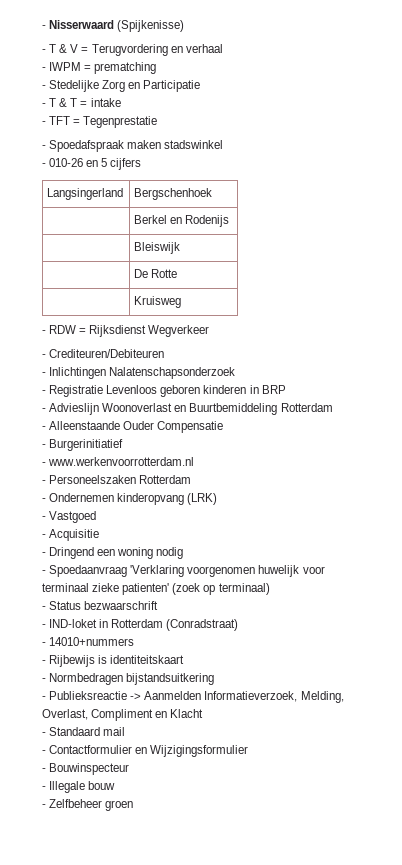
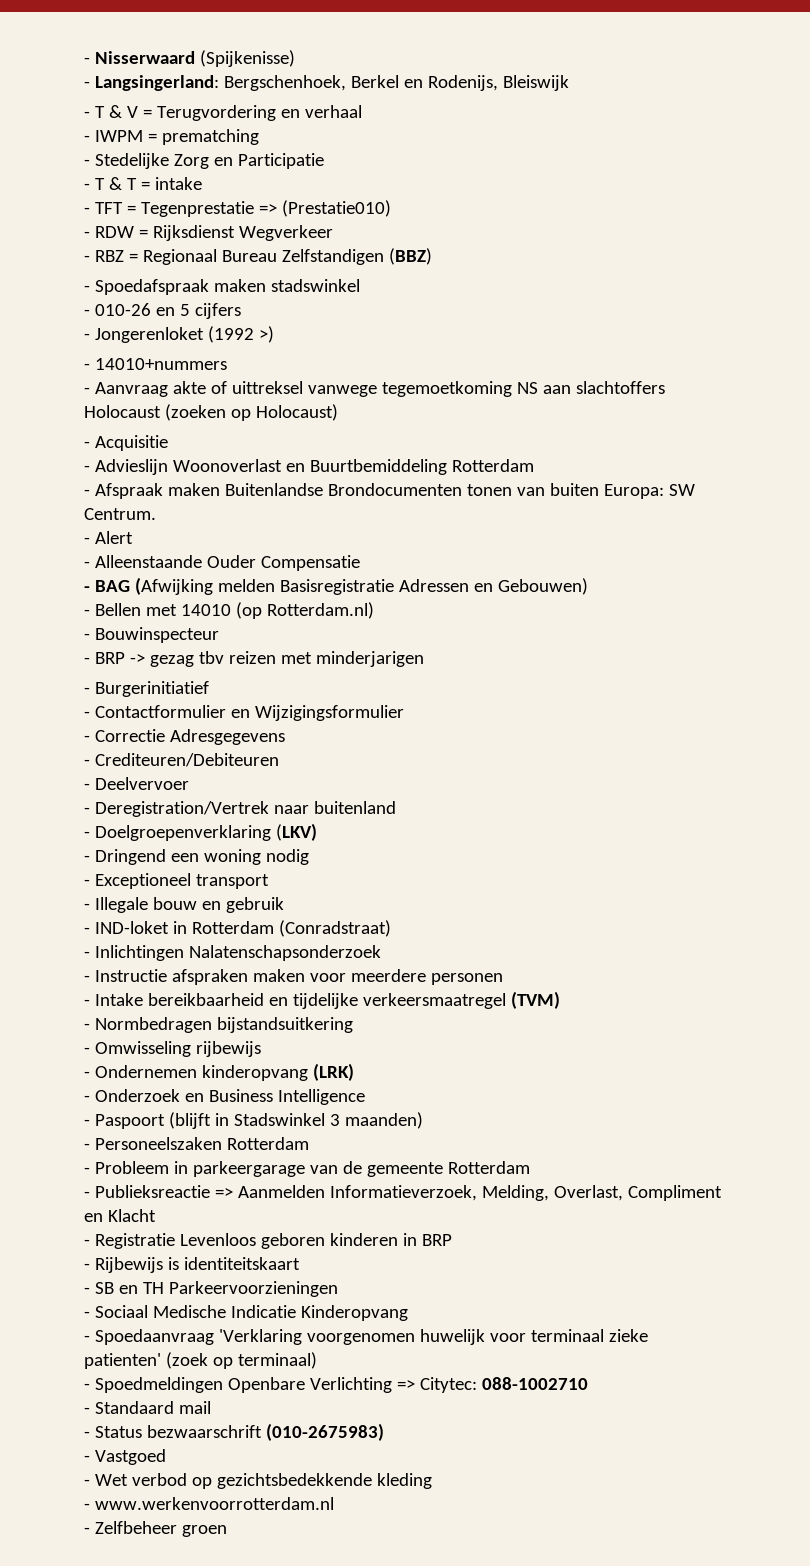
+ - Langsingerland: Bergschenhoek, Berkel en Rodenijs, Bleiswijk
- - TFT = Tegenprestatie
+ - TFT = Tegenprestatie => (Prestatie010)
+ - RDW = Rijksdienst Wegverkeer
+ - RBZ = Regionaal Bureau Zelfstandigen (BBZ)
- Langsingerland | Bergschenhoek
- | Berkel en Rodenijs
- | Bleiswijk
- | De Rotte
- | Kruisweg
- - RDW = Rijksdienst Wegverkeer
+ - Jongerenloket (1992 >)
+ - 14010+nummers
+ - Aanvraag akte of uittreksel vanwege tegemoetkoming NS aan slachtoffers Holocaust (zoeken op Holocaust)
+ - Acquisitie
+ - Advieslijn Woonoverlast en Buurtbemiddeling Rotterdam
+ - Afspraak maken Buitenlandse Brondocumenten tonen van buiten Europa: SW Centrum.
+ - Alert
+ - Alleenstaande Ouder Compensatie
+ - BAG (Afwijking melden Basisregistratie Adressen en Gebouwen)
+ - Bellen met 14010 (op Rotterdam.nl)
+ - Bouwinspecteur
+ - BRP -> gezag tbv reizen met minderjarigen
+ - Burgerinitiatief
+ - Contactformulier en Wijzigingsformulier
+ - Correctie Adresgegevens
  - Crediteuren/Debiteuren
+ - Deelvervoer
+ - Deregistration/Vertrek naar buitenland
+ - Doelgroepenverklaring (LKV)
+ - Dringend een woning nodig
+ - Exceptioneel transport
+ - Illegale bouw en gebruik
+ - IND-loket in Rotterdam (Conradstraat)
  - Inlichtingen Nalatenschapsonderzoek
+ - Instructie afspraken maken voor meerdere personen
+ - Intake bereikbaarheid en tijdelijke verkeersmaatregel (TVM)
+ - Normbedragen bijstandsuitkering
+ - Omwisseling rijbewijs
+ - Ondernemen kinderopvang (LRK)
+ - Onderzoek en Business Intelligence
+ - Paspoort (blijft in Stadswinkel 3 maanden)
+ - Personeelszaken Rotterdam
+ - Probleem in parkeergarage van de gemeente Rotterdam
+ - Publieksreactie => Aanmelden Informatieverzoek, Melding, Overlast, Compliment en Klacht
- - Advieslijn Woonoverlast en Buurtbemiddeling Rotterdam
- - Alleenstaande Ouder Compensatie
- - Burgerinitiatief
- - www.werkenvoorrotterdam.nl
- - Personeelszaken Rotterdam
- - Ondernemen kinderopvang (LRK)
- - Vastgoed
- - Acquisitie
- - Dringend een woning nodig
+ - Rijbewijs is identiteitskaart
+ - SB en TH Parkeervoorzieningen
+ - Sociaal Medische Indicatie Kinderopvang
- - Status bezwaarschrift
- - IND-loket in Rotterdam (Conradstraat)
- - 14010+nummers
- - Rijbewijs is identiteitskaart
- - Normbedragen bijstandsuitkering
- - Publieksreactie -> Aanmelden Informatieverzoek, Melding, Overlast, Compliment en Klacht
+ - Spoedmeldingen Openbare Verlichting => Citytec: 088-1002710
- - Contactformulier en Wijzigingsformulier
- - Bouwinspecteur
- - Illegale bouw
+ - Status bezwaarschrift (010-2675983)
+ - Vastgoed
+ - Wet verbod op gezichtsbedekkende kleding
+ - www.werkenvoorrotterdam.nl

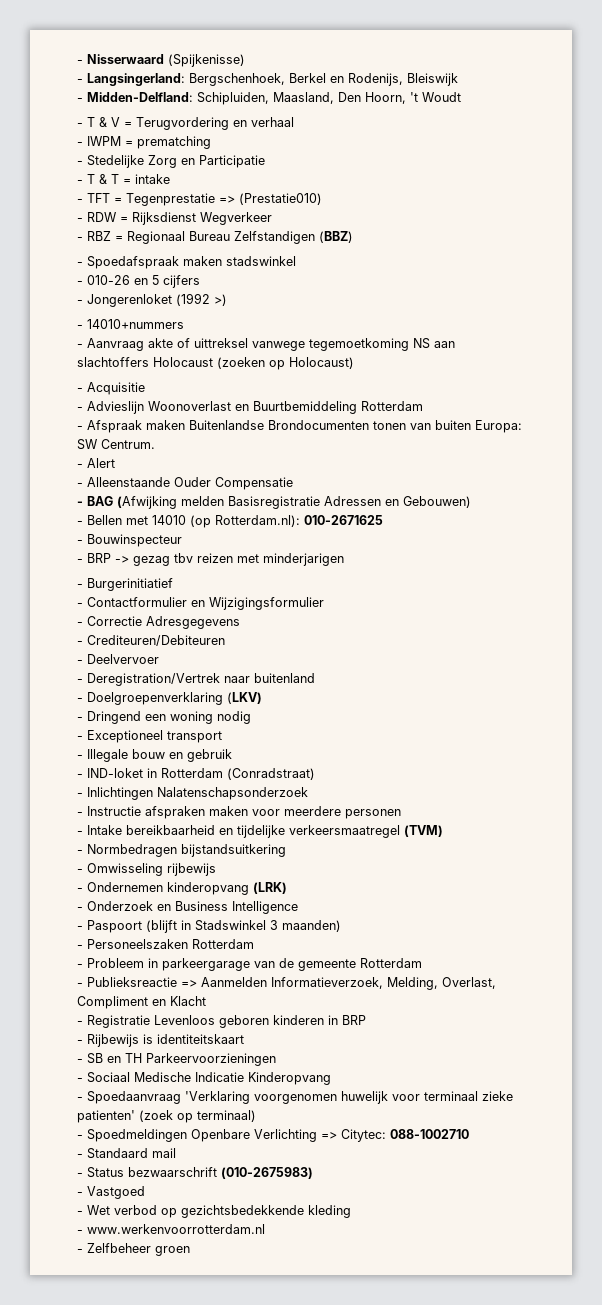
+ - Midden-Delfland: Schipluiden, Maasland, Den Hoorn, 't Woudt
- - Bellen met 14010 (op Rotterdam.nl)
+ - Bellen met 14010 (op Rotterdam.nl): 010-2671625

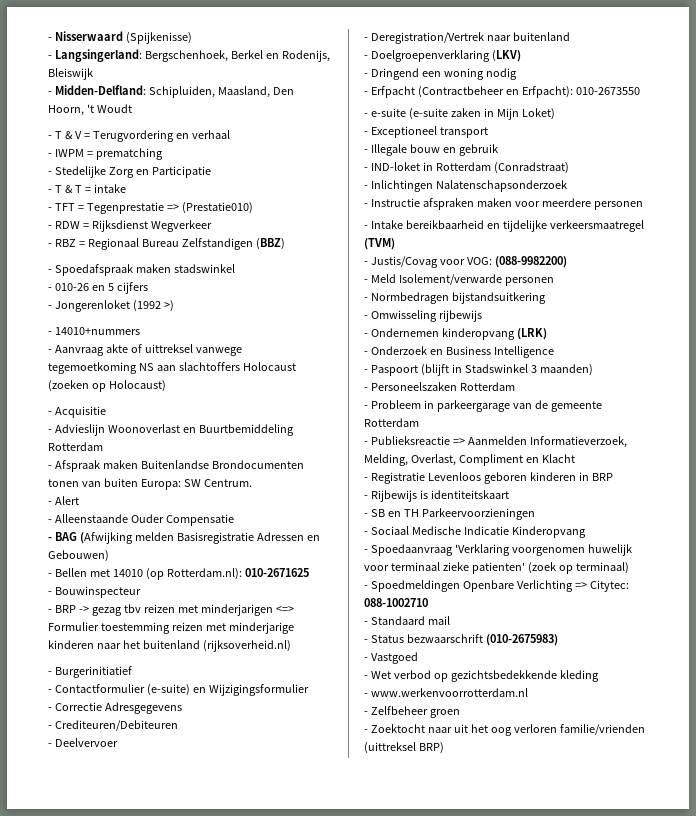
- - BRP -> gezag tbv reizen met minderjarigen
+ - BRP -> gezag tbv reizen met minderjarigen <=> Formulier toestemming reizen met minderjarige kinderen naar het buitenland (rijksoverheid.nl)
- - Contactformulier en Wijzigingsformulier
+ - Contactformulier (e-suite) en Wijzigingsformulier
+ - Erfpacht (Contractbeheer en Erfpacht): 010-2673550
+ - e-suite (e-suite zaken in Mijn Loket)
+ - Justis/Covag voor VOG: (088-9982200)
+ - Meld Isolement/verwarde personen
+ - Zoektocht naar uit het oog verloren familie/vrienden (uittreksel BRP)

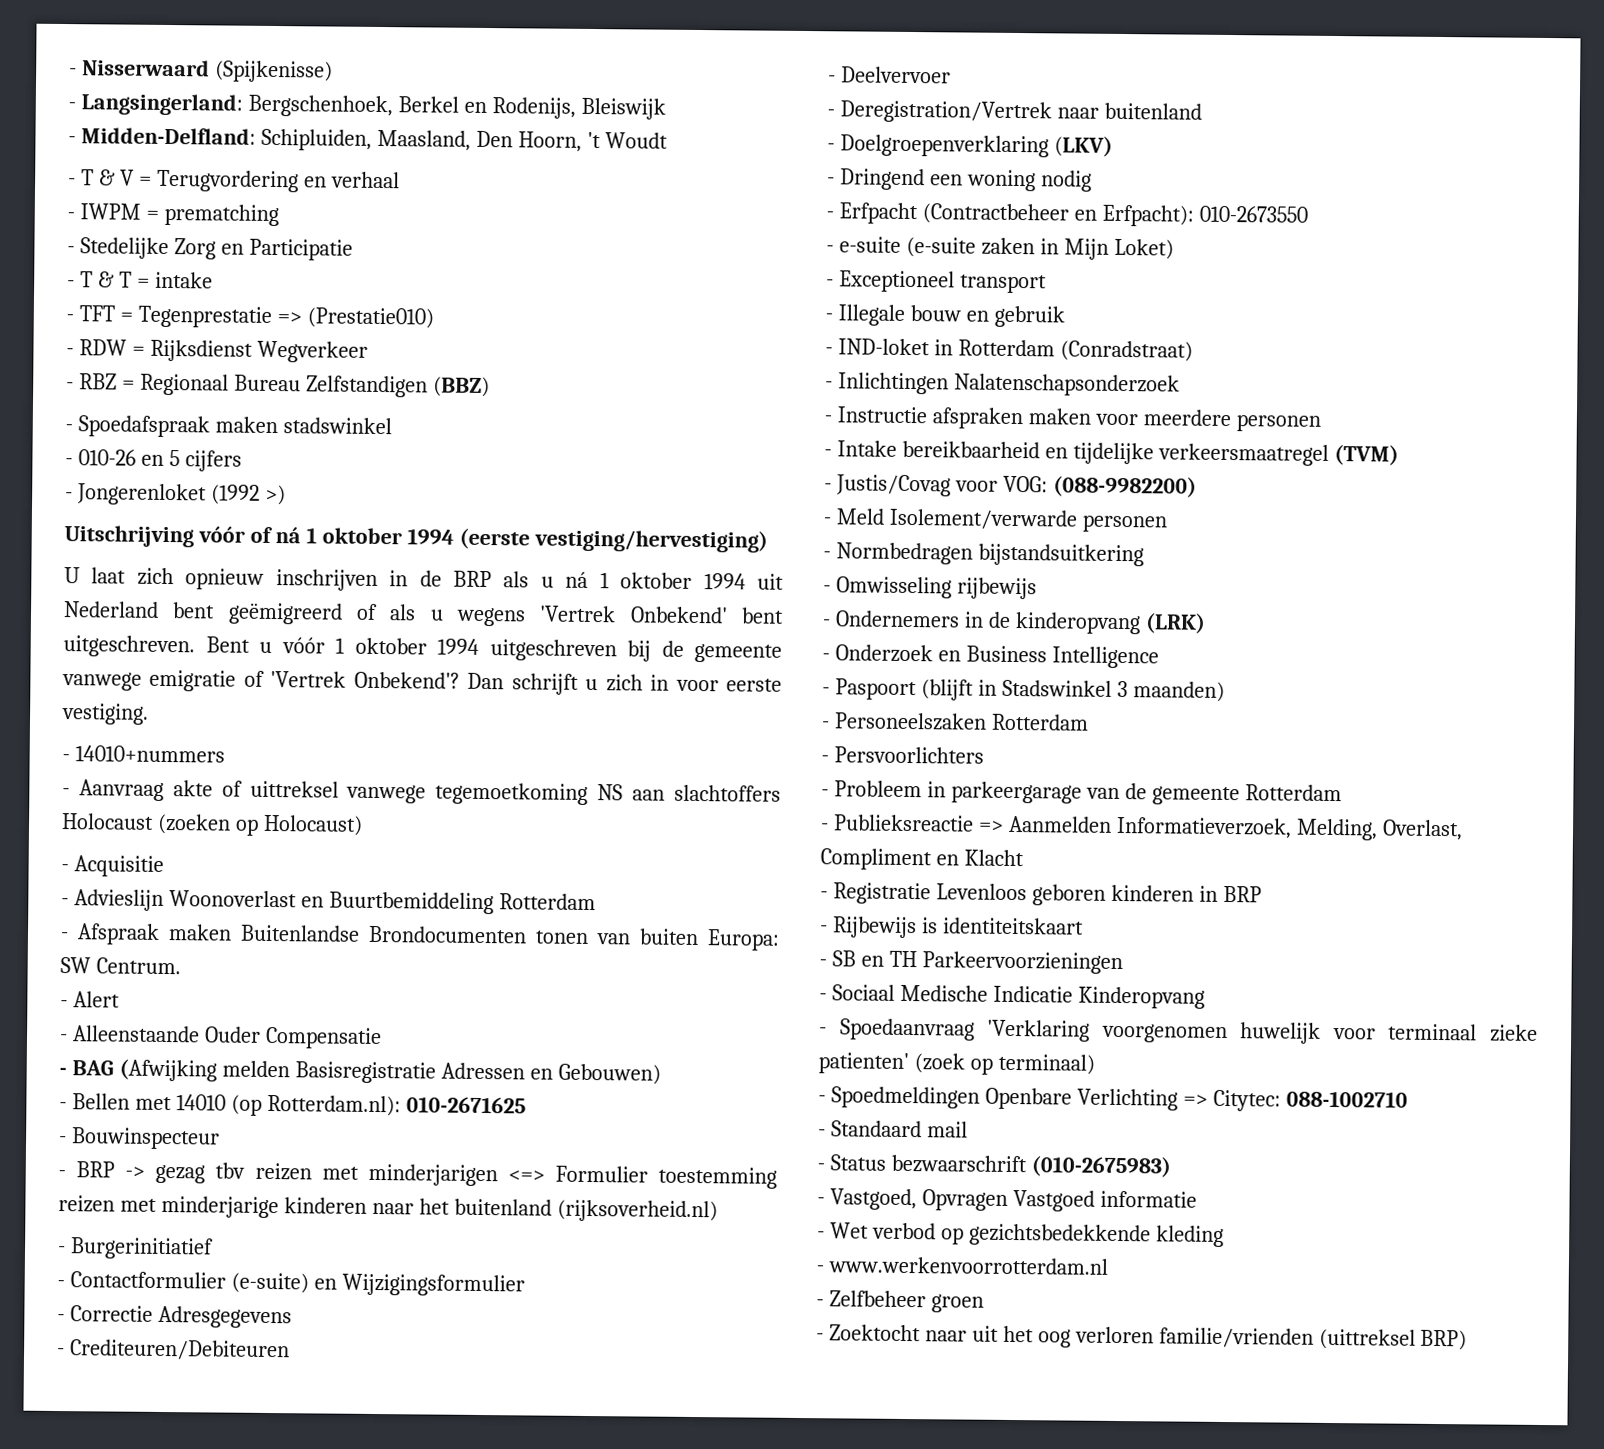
+ Uitschrijving vóór of ná 1 oktober 1994 (eerste vestiging/hervestiging)
+ U laat zich opnieuw inschrijven in de BRP als u ná 1 oktober 1994 uit Nederland bent geëmigreerd of als u wegens 'Vertrek Onbekend' bent uitgeschreven. Bent u vóór 1 oktober 1994 uitgeschreven bij de gemeente vanwege emigratie of 'Vertrek Onbekend'? Dan schrijft u zich in voor eerste vestiging.
- - Ondernemen kinderopvang (LRK)
+ - Ondernemers in de kinderopvang (LRK)
+ - Persvoorlichters
- - Vastgoed
+ - Vastgoed, Opvragen Vastgoed informatie

